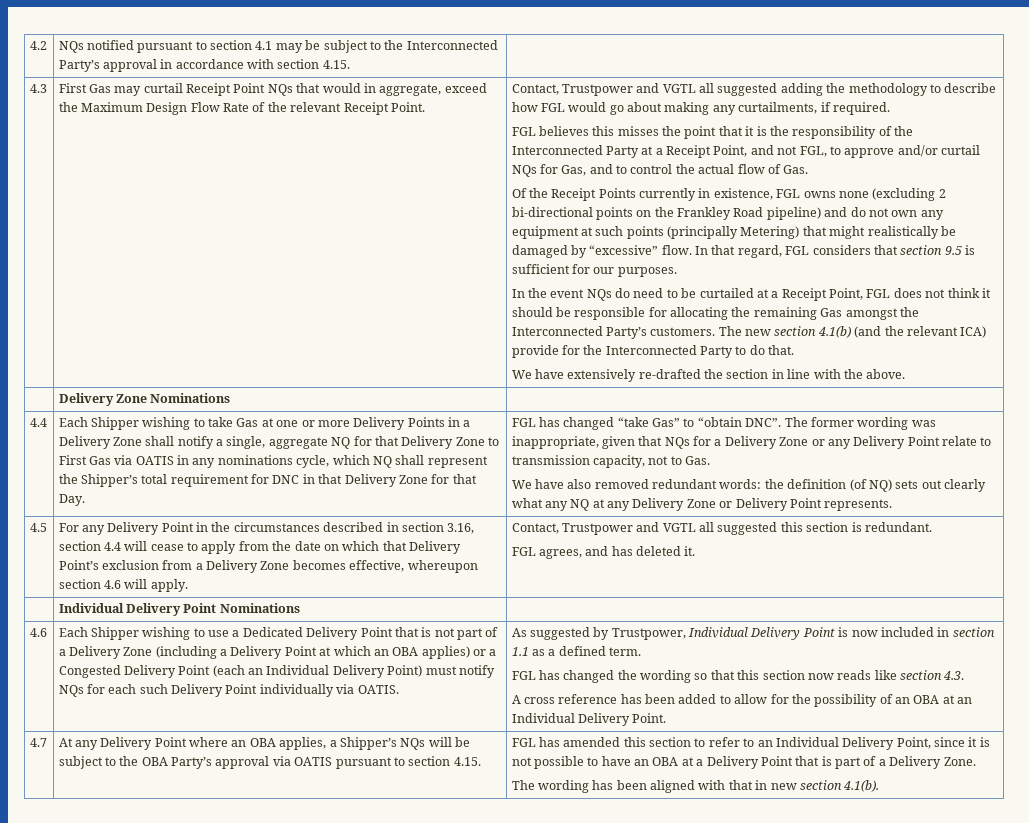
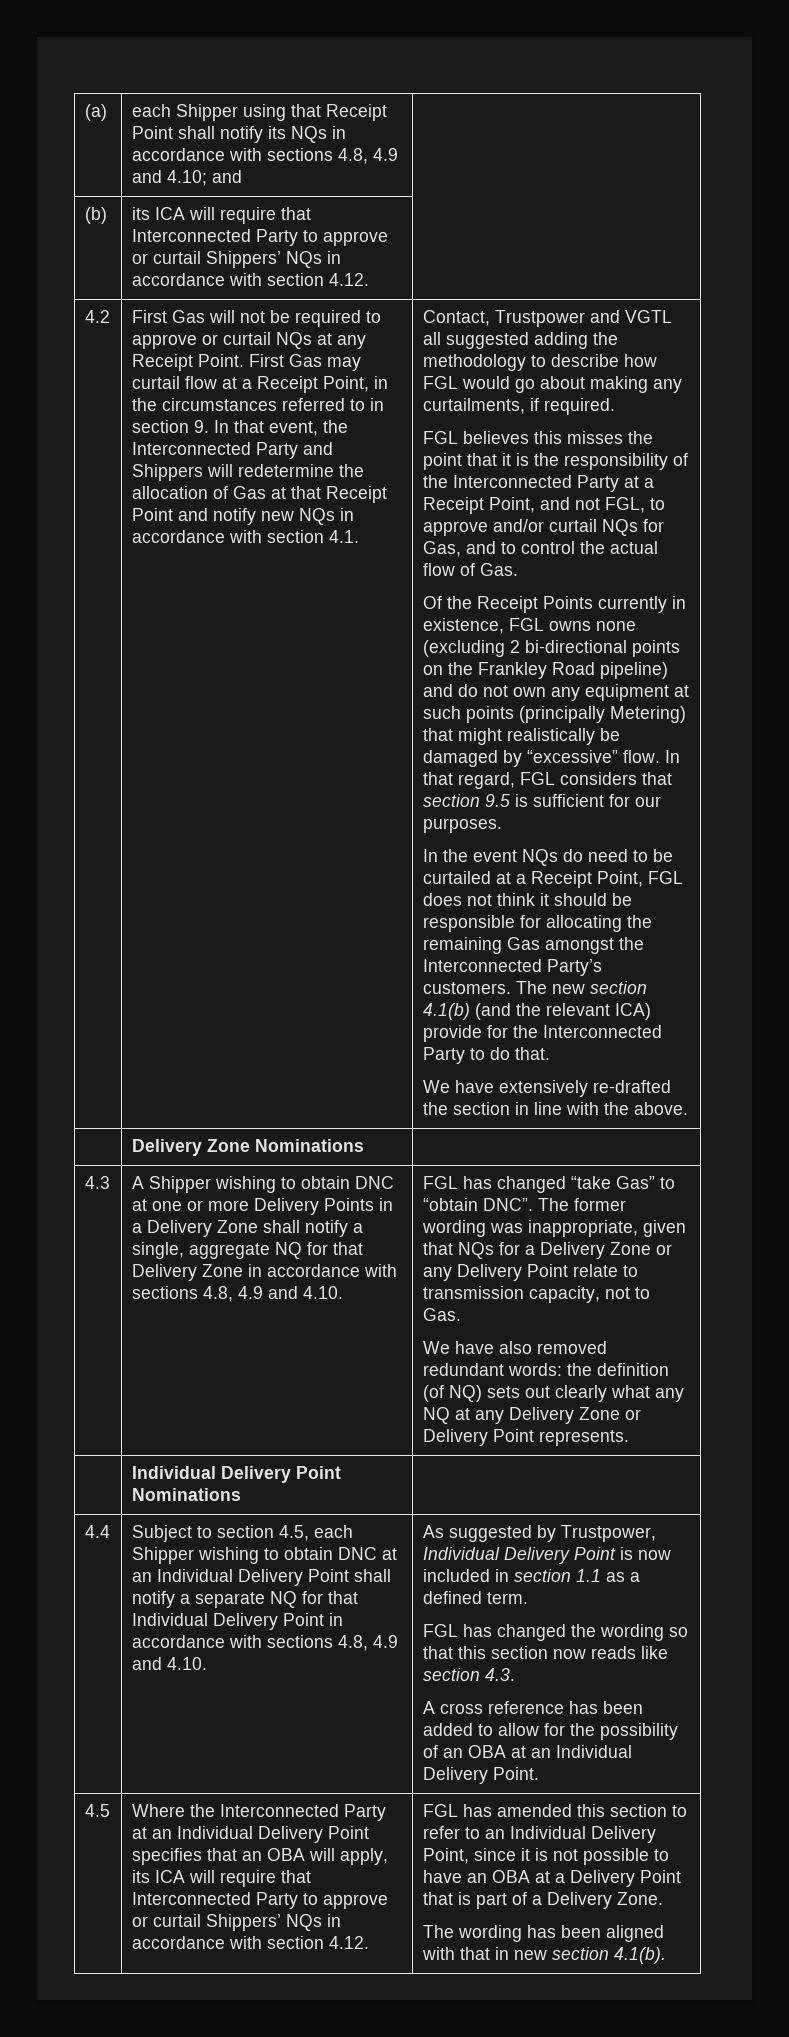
- 4.2 | NQs notified pursuant to section 4.1 may be subject to the Interconnected Party’s approval in accordance with section 4.15. |
- 4.3 | First Gas may curtail Receipt Point NQs that would in aggregate, exceed the Maximum Design Flow Rate of the relevant Receipt Point.
+ (a) | each Shipper using that Receipt Point shall notify its NQs in accordance with sections 4.8, 4.9 and 4.10; and |
+ (b) | its ICA will require that Interconnected Party to approve or curtail Shippers’ NQs in accordance with section 4.12. |
+ 4.2 | First Gas will not be required to approve or curtail NQs at any Receipt Point. First Gas may curtail flow at a Receipt Point, in the circumstances referred to in section 9. In that event, the Interconnected Party and Shippers will redetermine the allocation of Gas at that Receipt Point and notify new NQs in accordance with section 4.1.
- 4.4 | Each Shipper wishing to take Gas at one or more Delivery Points in a Delivery Zone shall notify a single, aggregate NQ for that Delivery Zone to First Gas via OATIS in any nominations cycle, which NQ shall represent the Shipper’s total requirement for DNC in that Delivery Zone for that Day.
+ 4.3 | A Shipper wishing to obtain DNC at one or more Delivery Points in a Delivery Zone shall notify a single, aggregate NQ for that Delivery Zone in accordance with sections 4.8, 4.9 and 4.10.
- 4.5 | For any Delivery Point in the circumstances described in section 3.16, section 4.4 will cease to apply from the date on which that Delivery Point’s exclusion from a Delivery Zone becomes effective, whereupon section 4.6 will apply. | Contact, Trustpower and VGTL all suggested this section is redundant.
- FGL agrees, and has deleted it.
- | Individual Delivery Point Nominations |
- 4.6 | Each Shipper wishing to use a Dedicated Delivery Point that is not part of a Delivery Zone (including a Delivery Point at which an OBA applies) or a Congested Delivery Point (each an Individual Delivery Point) must notify NQs for each such Delivery Point individually via OATIS.
+ Individual Delivery Point Nominations |
+ 4.4 | Subject to section 4.5, each Shipper wishing to obtain DNC at an Individual Delivery Point shall notify a separate NQ for that Individual Delivery Point in accordance with sections 4.8, 4.9 and 4.10.
- 4.7 | At any Delivery Point where an OBA applies, a Shipper’s NQs will be subject to the OBA Party’s approval via OATIS pursuant to section 4.15.
+ 4.5 | Where the Interconnected Party at an Individual Delivery Point specifies that an OBA will apply, its ICA will require that Interconnected Party to approve or curtail Shippers’ NQs in accordance with section 4.12.

